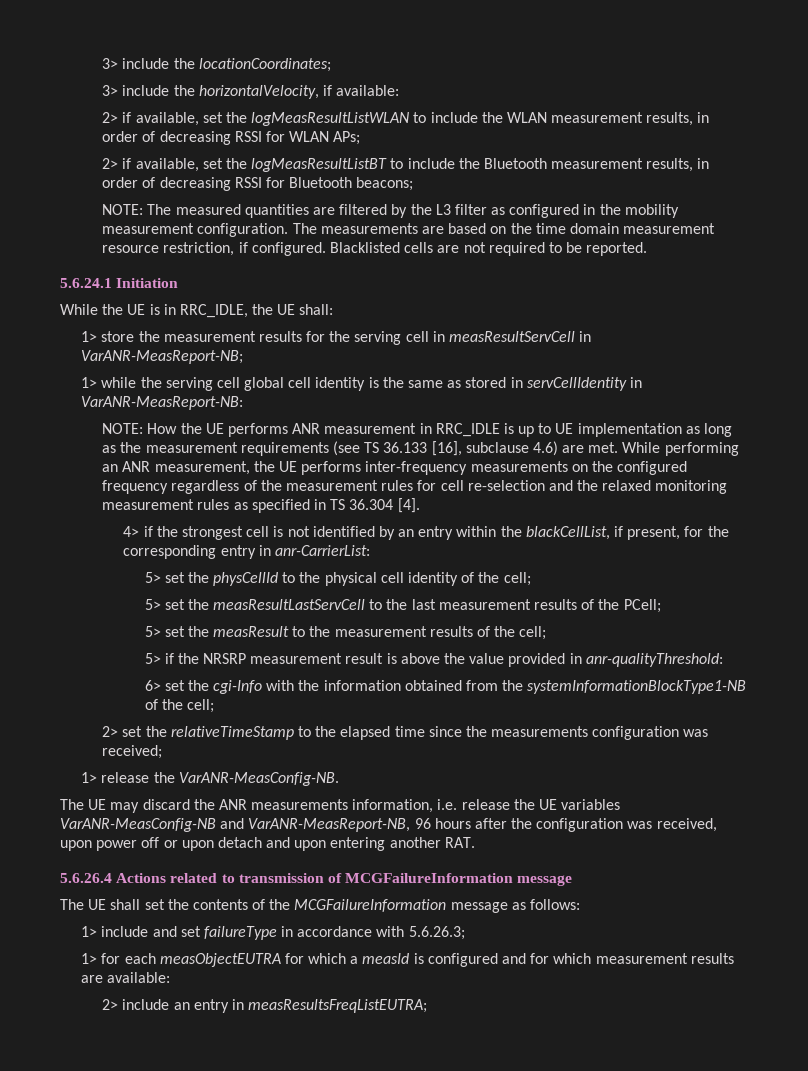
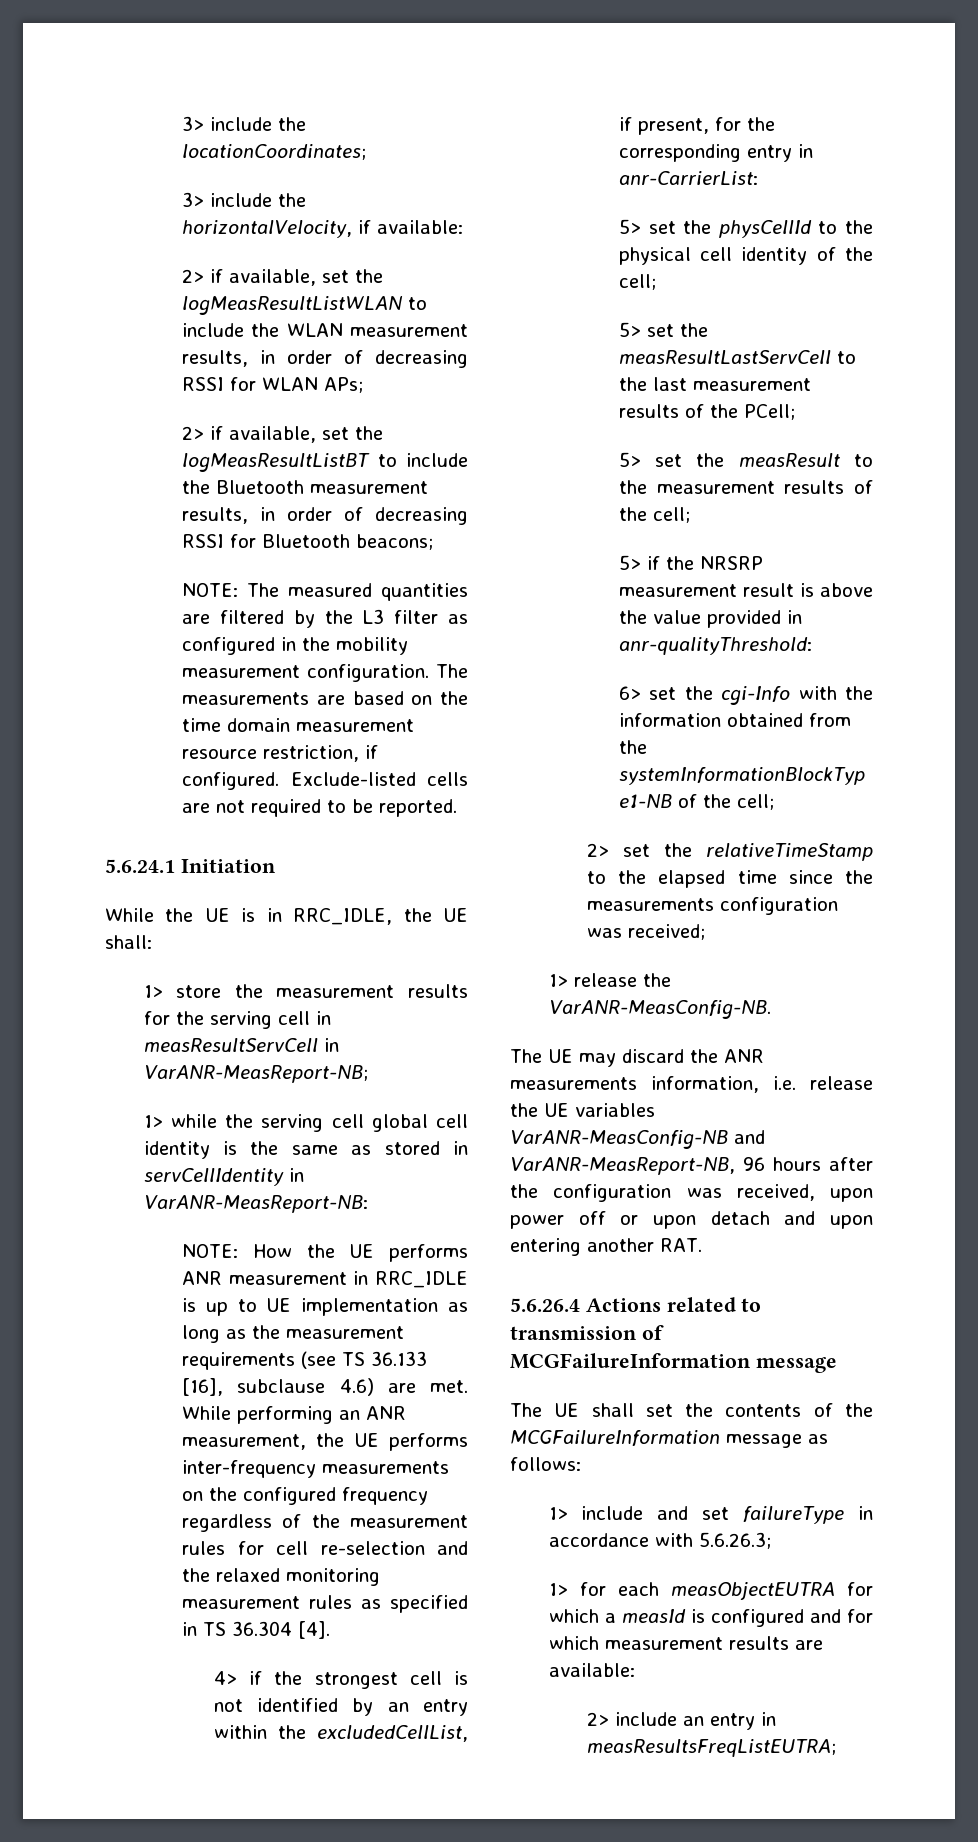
- Blacklisted cells are not required to be reported.
+ Exclude-listed cells are not required to be reported.
- 4> if the strongest cell is not identified by an entry within the blackCellList, if present, for the corresponding entry in anr-CarrierList:
+ 4> if the strongest cell is not identified by an entry within the excludedCellList, if present, for the corresponding entry in anr-CarrierList:

